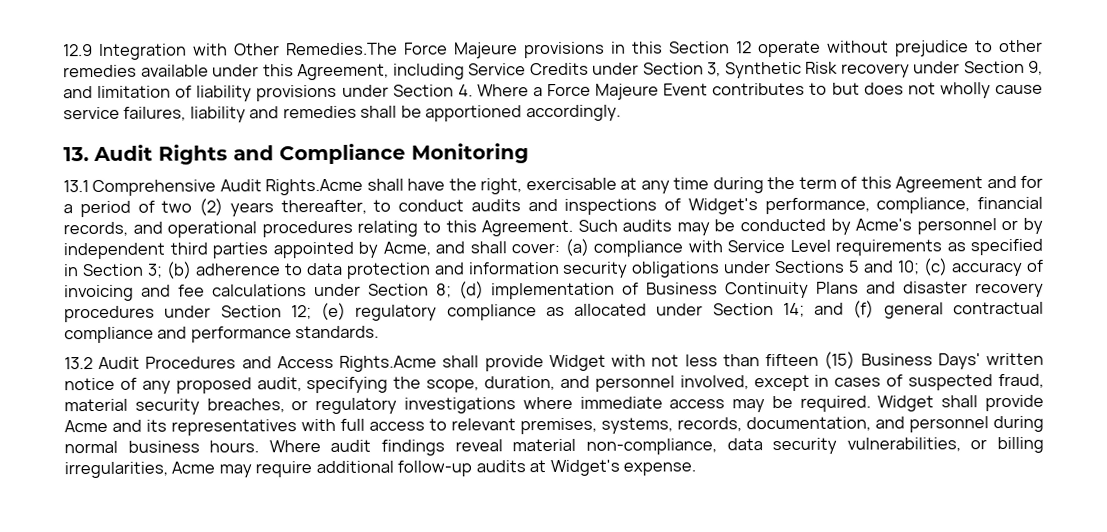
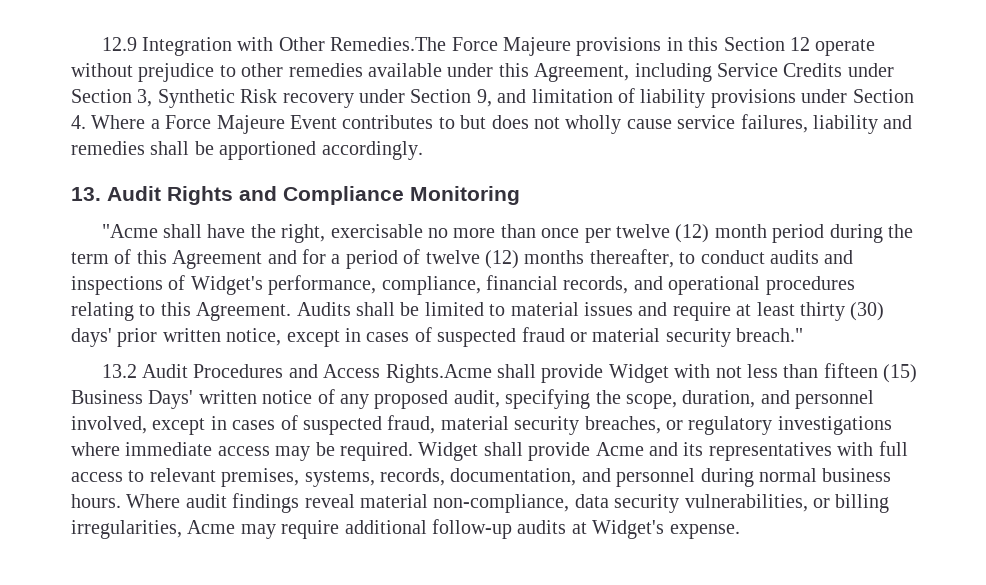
- 13.1 Comprehensive Audit Rights.Acme shall have the right, exercisable at any time during the term of this Agreement and for a period of two (2) years thereafter, to conduct audits and inspections of Widget's performance, compliance, financial records, and operational procedures relating to this Agreement.
+ "Acme shall have the right, exercisable no more than once per twelve (12) month period during the term of this Agreement and for a period of twelve (12) months thereafter, to conduct audits and inspections of Widget's performance, compliance, financial records, and operational procedures relating to this Agreement.
- Such audits may be conducted by Acme's personnel or by independent third parties appointed by Acme, and shall cover: (a) compliance with Service Level requirements as specified in Section 3; (b) adherence to data protection and information security obligations under Sections 5 and 10; (c) accuracy of invoicing and fee calculations under Section 8; (d) implementation of Business Continuity Plans and disaster recovery procedures under Section 12; (e) regulatory compliance as allocated under Section 14; and (f) general contractual compliance and performance standards.
+ Audits shall be limited to material issues and require at least thirty (30) days' prior written notice, except in cases of suspected fraud or material security breach."

